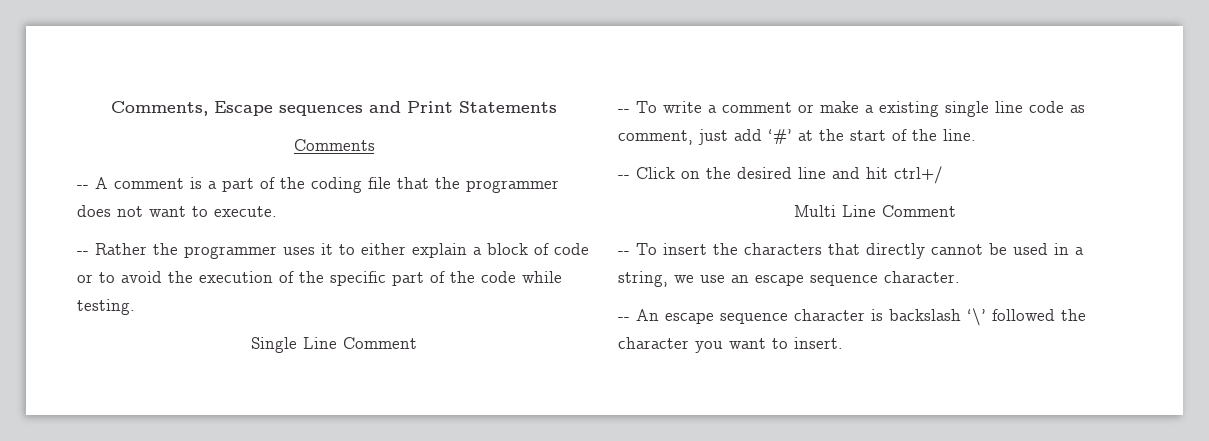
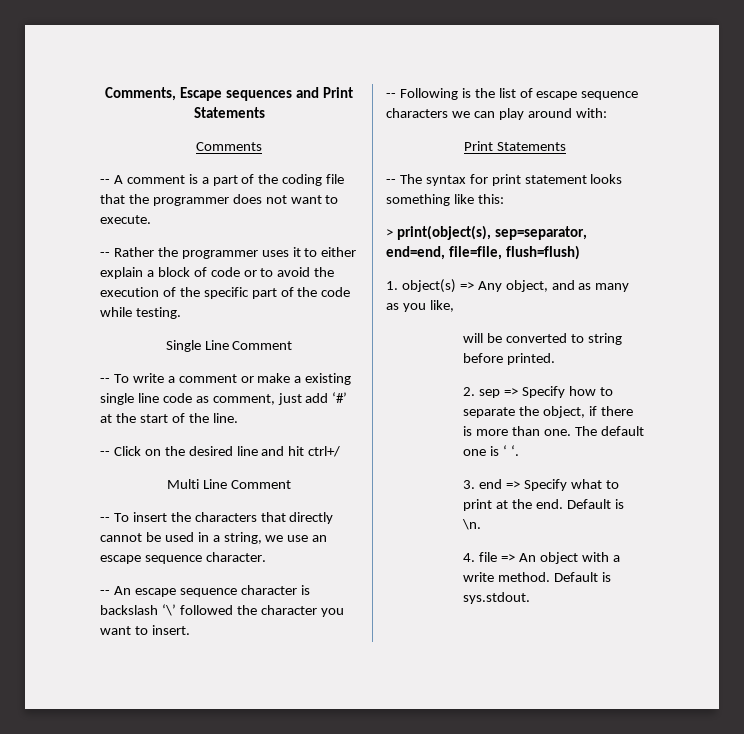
+ -- Following is the list of escape sequence characters we can play around with:
+ Print Statements
+ -- The syntax for print statement looks something like this:
+ > print(object(s), sep=separator, end=end, file=file, flush=flush)
+ 1. object(s) => Any object, and as many as you like,
+ will be converted to string before printed.
+ 2. sep => Specify how to separate the object, if there is more than one. The default one is ‘ ‘.
+ 3. end => Specify what to print at the end. Default is \n.
+ 4. file => An object with a write method. Default is sys.stdout.

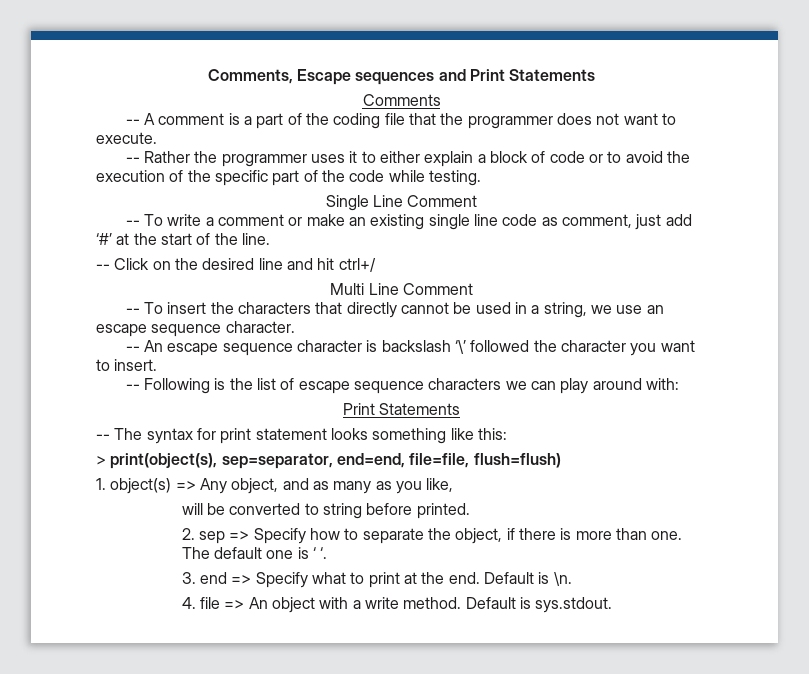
- -- To write a comment or make a existing single line code as comment, just add ‘#’ at the start of the line.
+ -- To write a comment or make an existing single line code as comment, just add ‘#’ at the start of the line.

